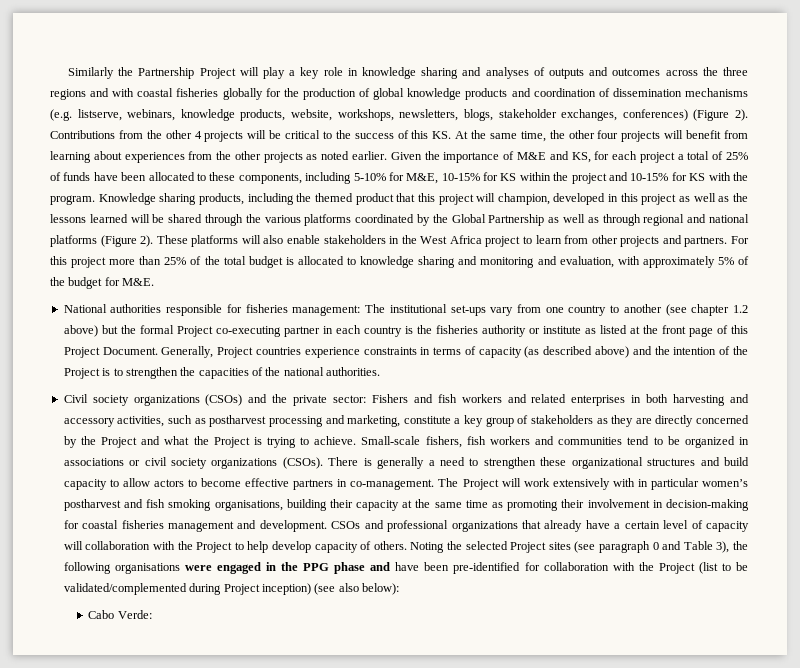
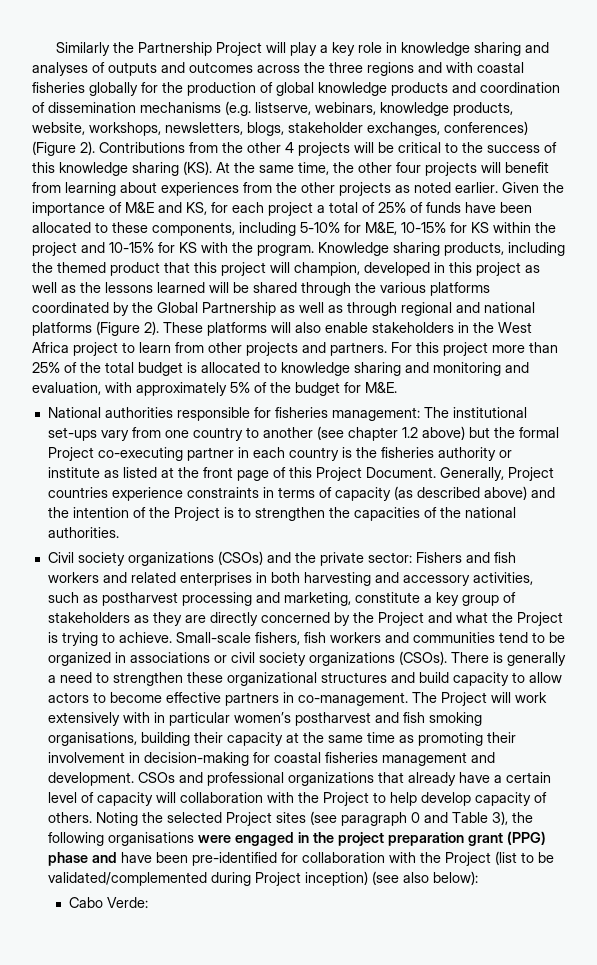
- Contributions from the other 4 projects will be critical to the success of this KS. At the same time, the other four projects will benefit from learning about experiences from the other projects as noted earlier.
+ Contributions from the other 4 projects will be critical to the success of this knowledge sharing (KS). At the same time, the other four projects will benefit from learning about experiences from the other projects as noted earlier.
- Noting the selected Project sites (see paragraph 0 and Table 3), the following organisations were engaged in the PPG phase and have been pre-identified for collaboration with the Project (list to be validated/complemented during Project inception) (see also below):
+ Noting the selected Project sites (see paragraph 0 and Table 3), the following organisations were engaged in the project preparation grant (PPG) phase and have been pre-identified for collaboration with the Project (list to be validated/complemented during Project inception) (see also below):

